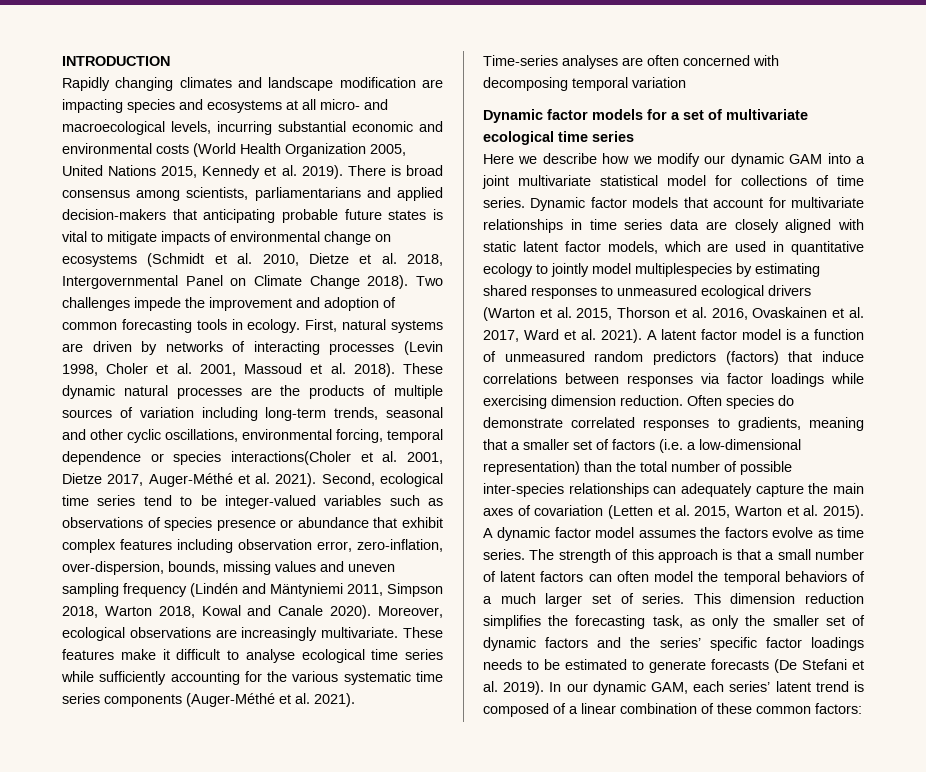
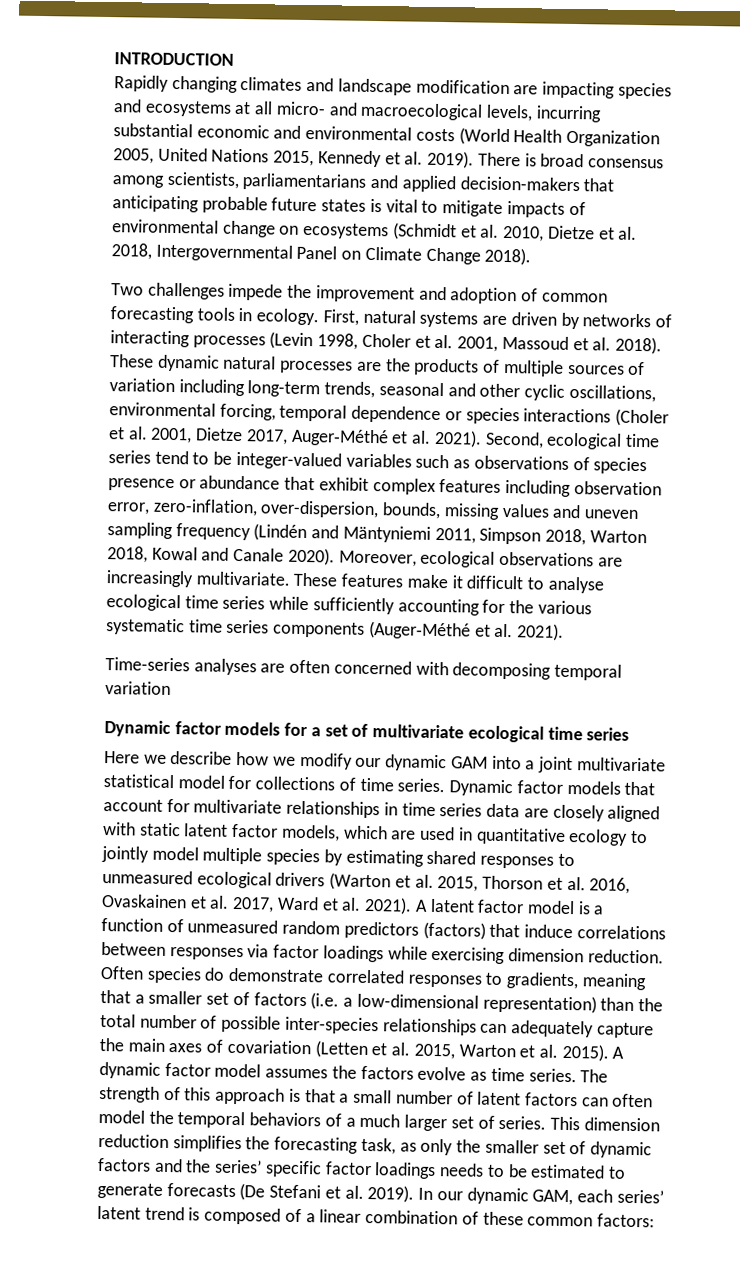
- There is broad consensus among scientists, parliamentarians and applied decision-makers that anticipating probable future states is vital to mitigate impacts of environmental change on ecosystems (Schmidt et al. 2010, Dietze et al. 2018, Intergovernmental Panel on Climate Change 2018). Two challenges impede the improvement and adoption of common forecasting tools in ecology.
+ There is broad consensus among scientists, parliamentarians and applied decision-makers that anticipating probable future states is vital to mitigate impacts of environmental change on ecosystems (Schmidt et al. 2010, Dietze et al. 2018, Intergovernmental Panel on Climate Change 2018).
+ Two challenges impede the improvement and adoption of common forecasting tools in ecology.
- These dynamic natural processes are the products of multiple sources of variation including long-term trends, seasonal and other cyclic oscillations, environmental forcing, temporal dependence or species interactions(Choler et al. 2001, Dietze 2017, Auger‐Méthé et al. 2021).
+ These dynamic natural processes are the products of multiple sources of variation including long-term trends, seasonal and other cyclic oscillations, environmental forcing, temporal dependence or species interactions (Choler et al. 2001, Dietze 2017, Auger‐Méthé et al. 2021).
- Dynamic factor models that account for multivariate relationships in time series data are closely aligned with static latent factor models, which are used in quantitative ecology to jointly model multiplespecies by estimating shared responses to unmeasured ecological drivers (Warton et al. 2015, Thorson et al. 2016, Ovaskainen et al. 2017, Ward et al. 2021).
+ Dynamic factor models that account for multivariate relationships in time series data are closely aligned with static latent factor models, which are used in quantitative ecology to jointly model multiple species by estimating shared responses to unmeasured ecological drivers (Warton et al. 2015, Thorson et al. 2016, Ovaskainen et al. 2017, Ward et al. 2021).

